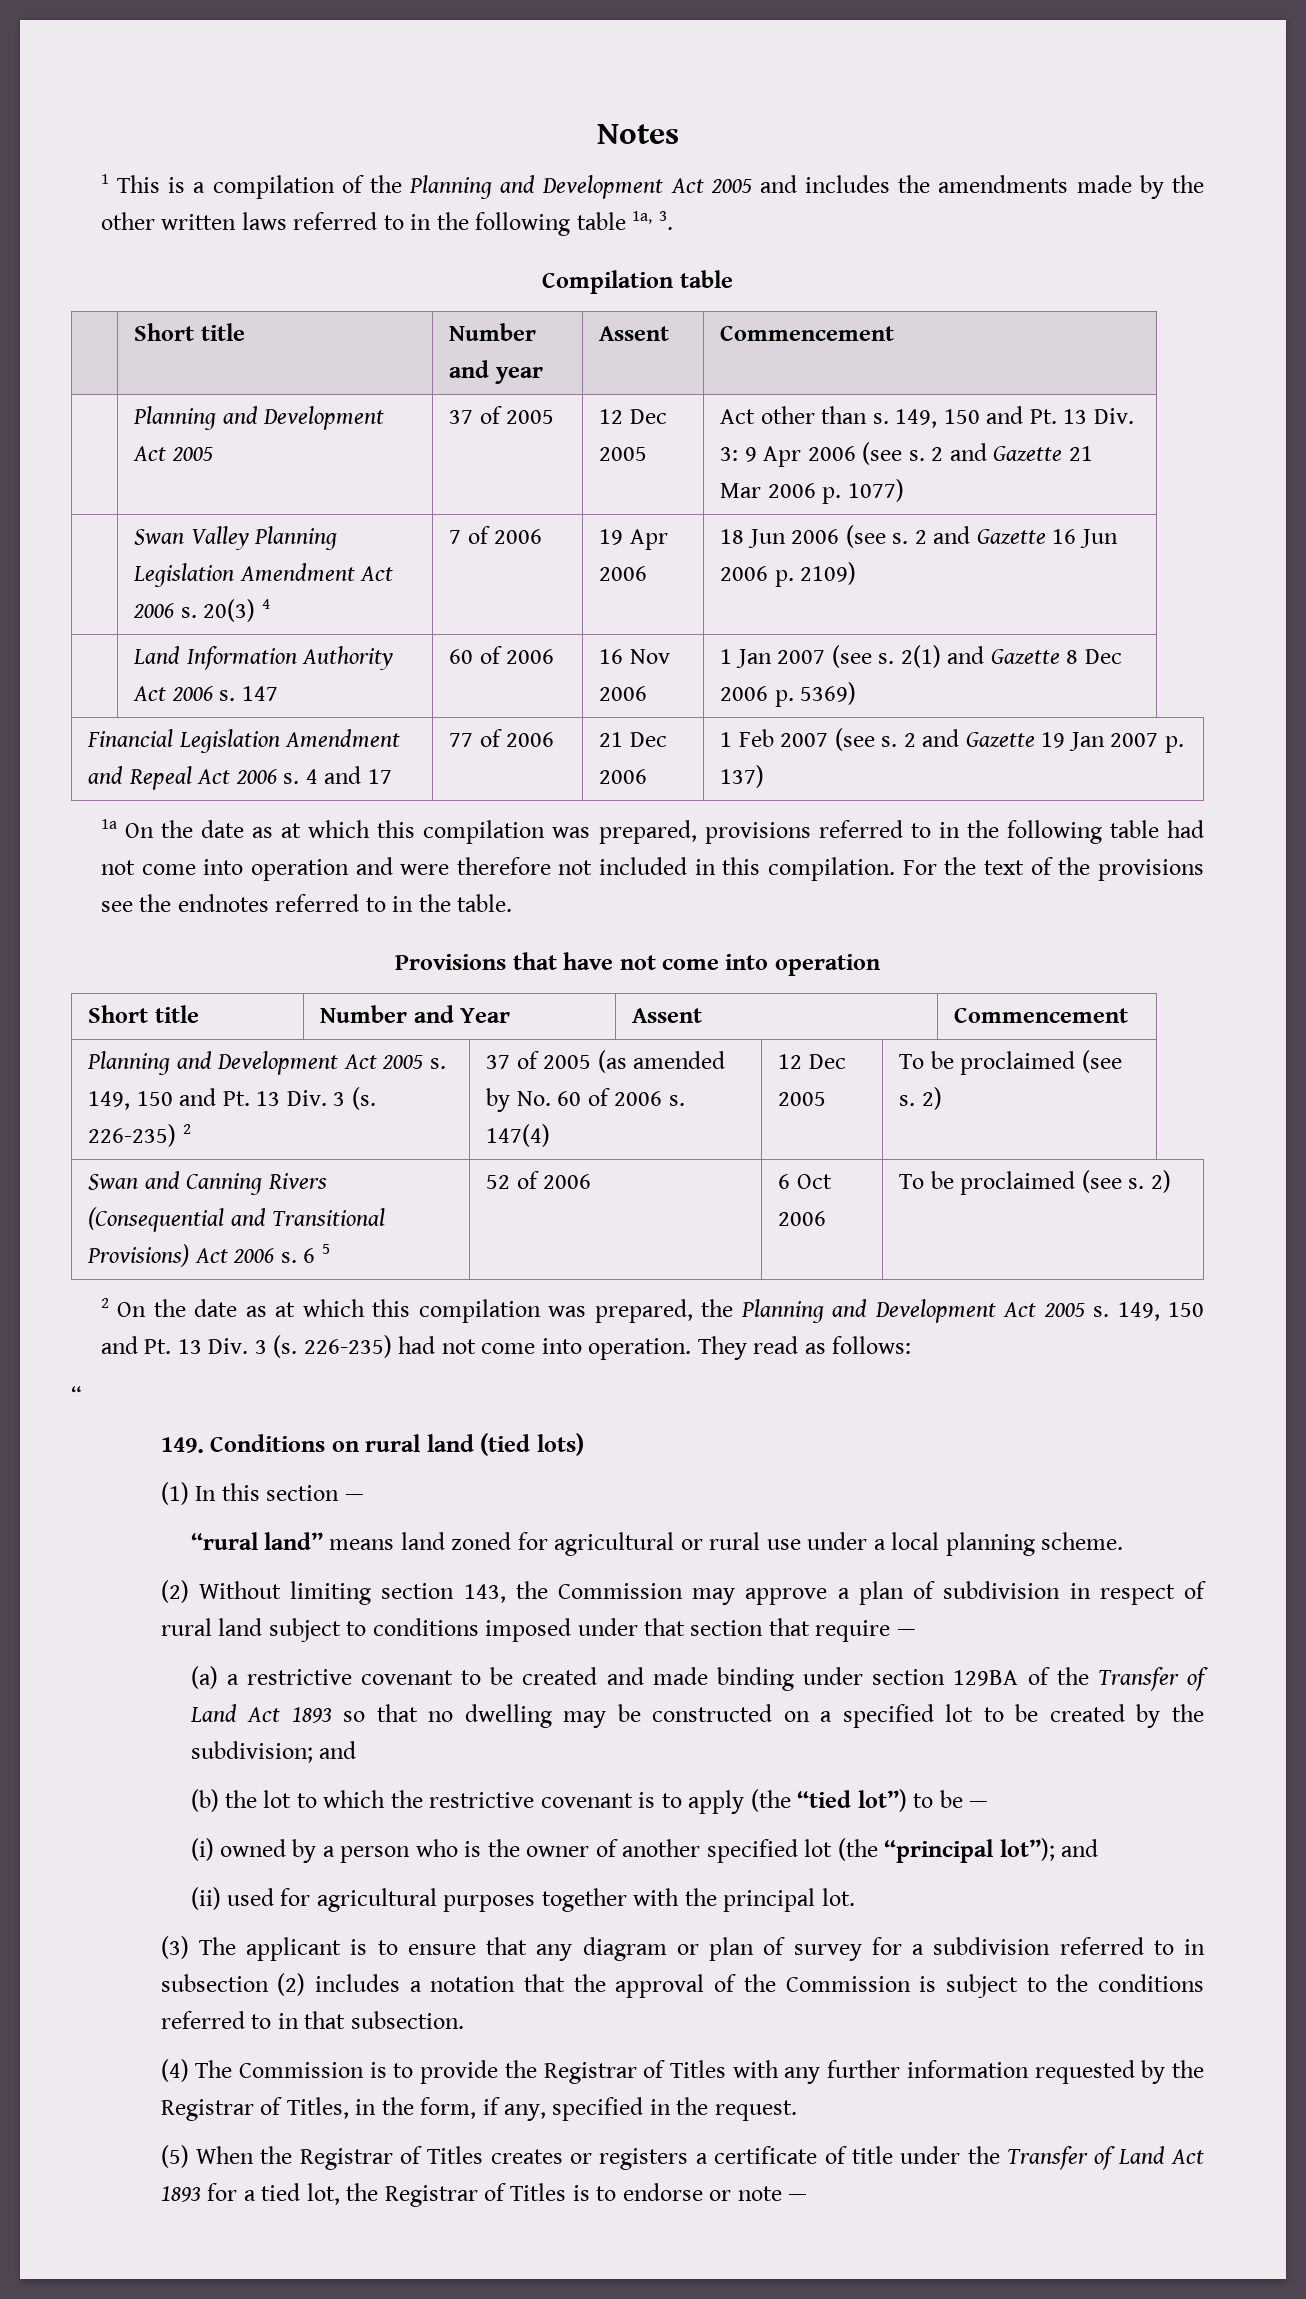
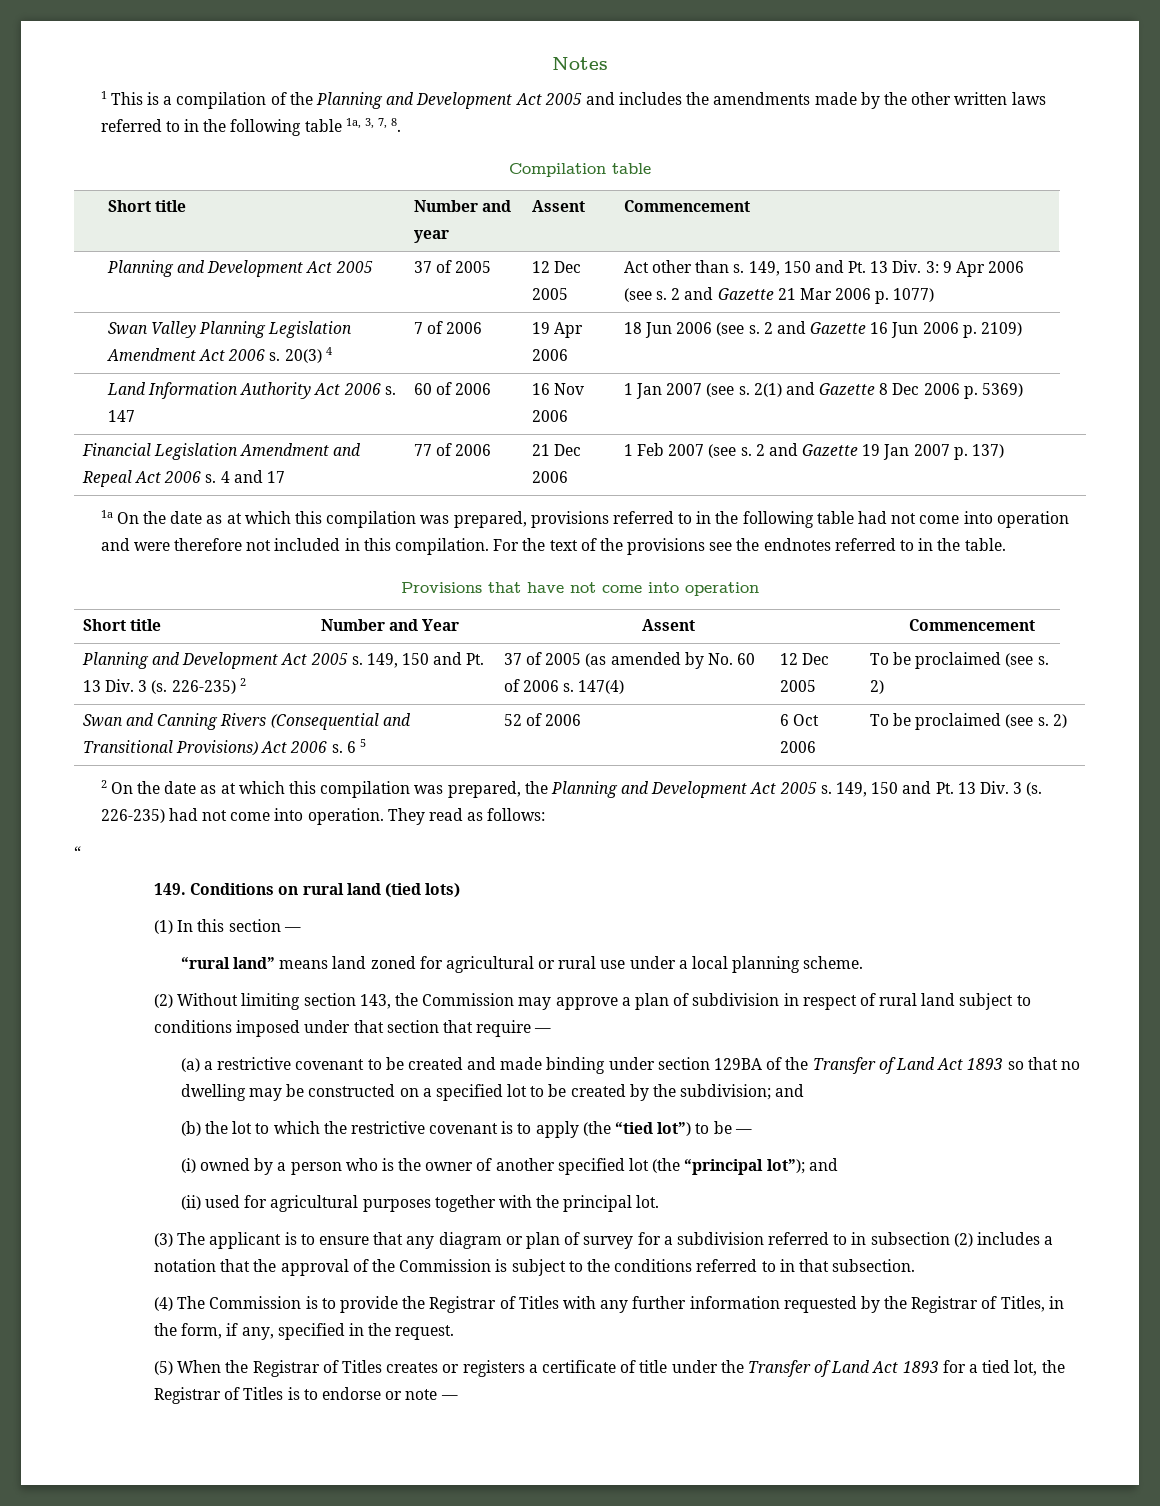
- 1 This is a compilation of the Planning and Development Act 2005 and includes the amendments made by the other written laws referred to in the following table 1a, 3.
+ 1 This is a compilation of the Planning and Development Act 2005 and includes the amendments made by the other written laws referred to in the following table 1a, 3, 7, 8.

